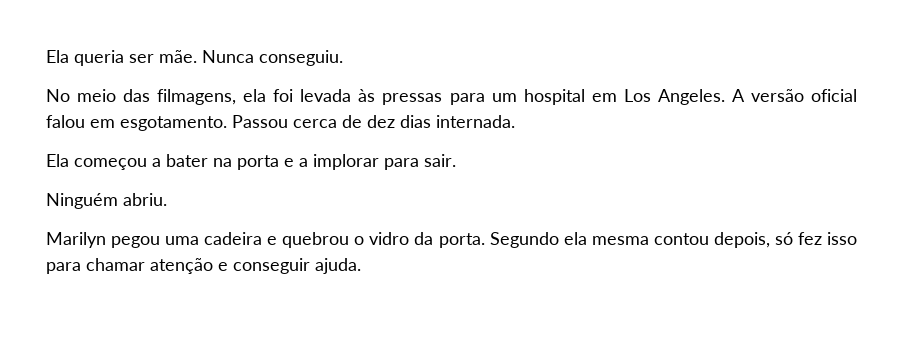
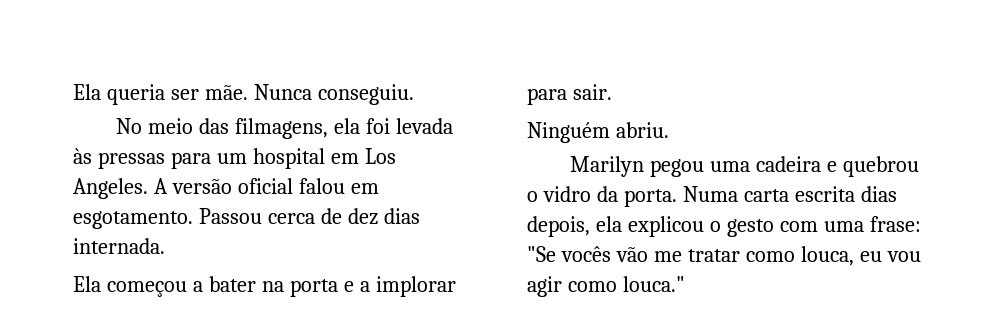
- Segundo ela mesma contou depois, só fez isso para chamar atenção e conseguir ajuda.
+ Numa carta escrita dias depois, ela explicou o gesto com uma frase: "Se vocês vão me tratar como louca, eu vou agir como louca."

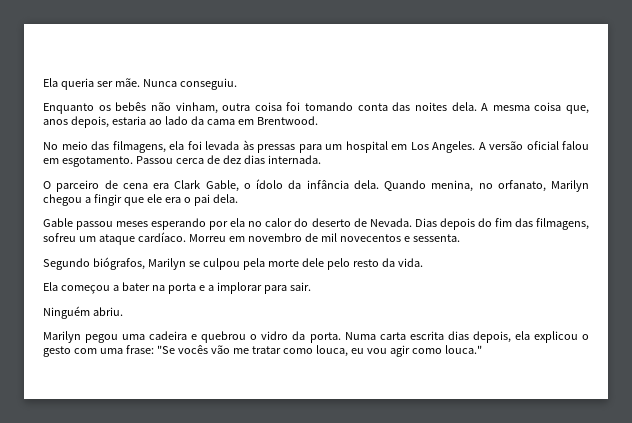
+ Enquanto os bebês não vinham, outra coisa foi tomando conta das noites dela. A mesma coisa que, anos depois, estaria ao lado da cama em Brentwood.
+ O parceiro de cena era Clark Gable, o ídolo da infância dela. Quando menina, no orfanato, Marilyn chegou a fingir que ele era o pai dela.
+ Gable passou meses esperando por ela no calor do deserto de Nevada. Dias depois do fim das filmagens, sofreu um ataque cardíaco. Morreu em novembro de mil novecentos e sessenta.
+ Segundo biógrafos, Marilyn se culpou pela morte dele pelo resto da vida.

